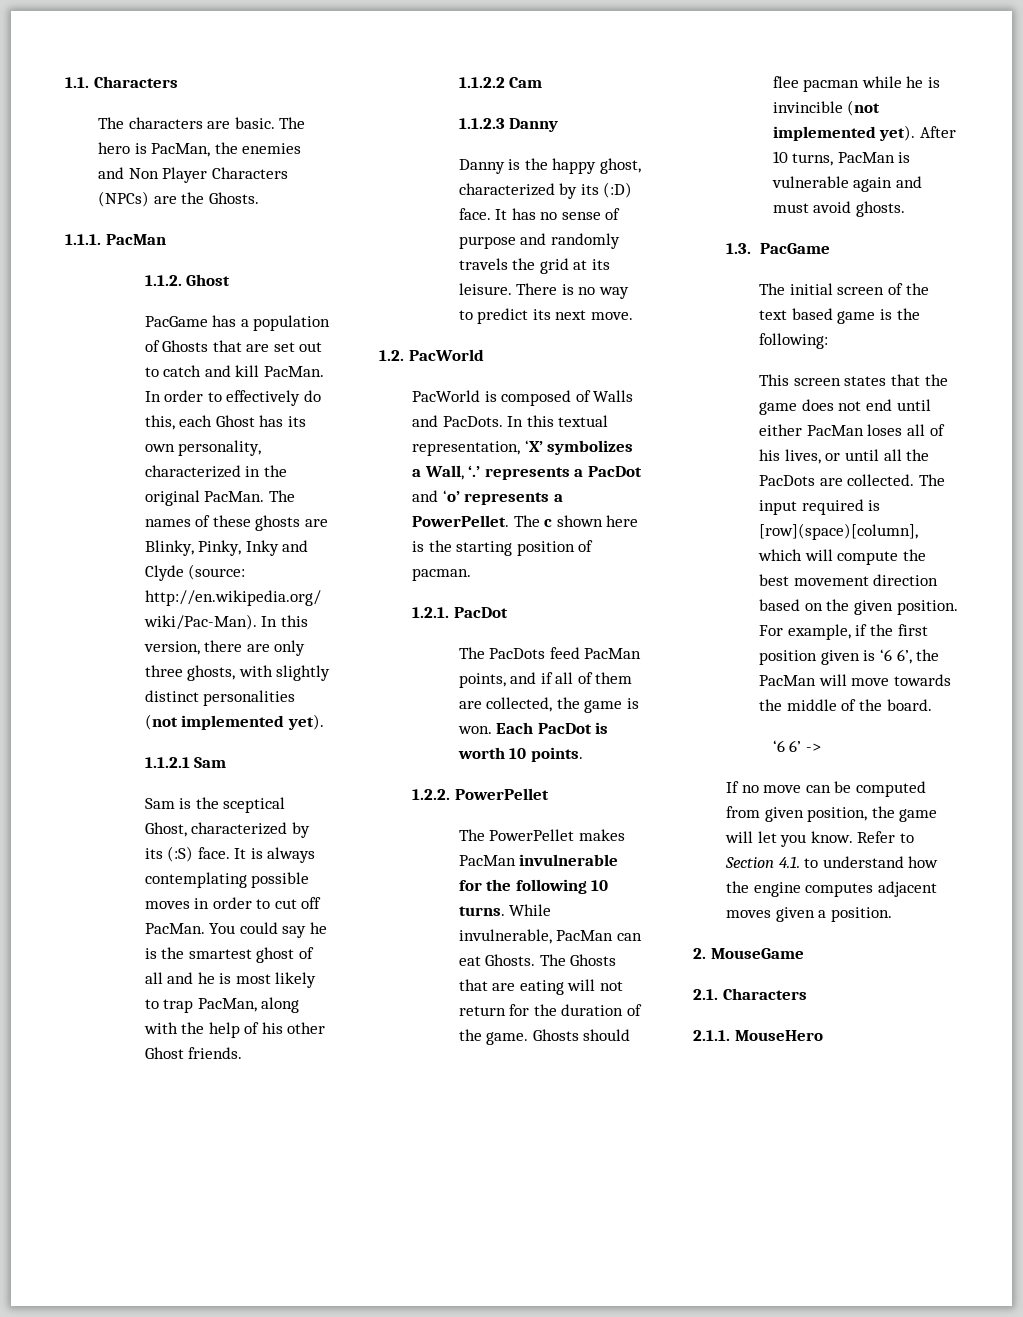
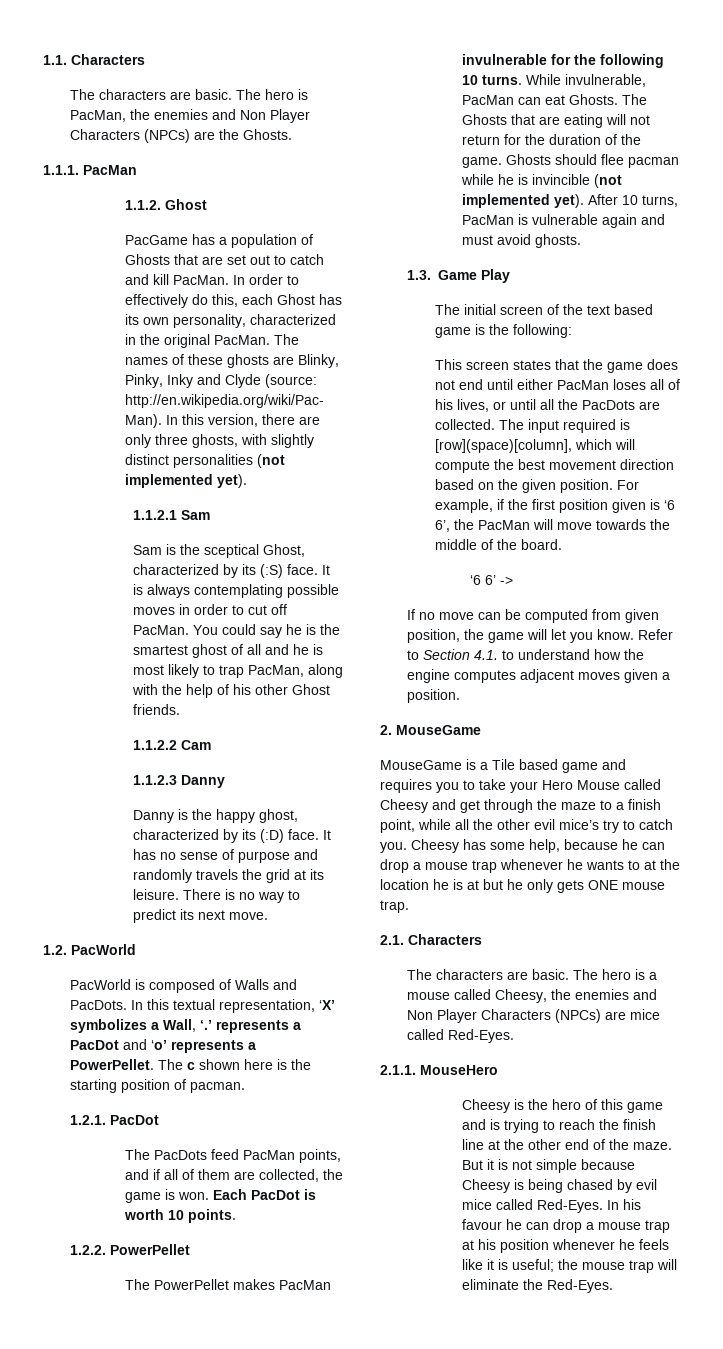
- 1.3. PacGame
+ 1.3. Game Play
+ MouseGame is a Tile based game and requires you to take your Hero Mouse called Cheesy and get through the maze to a finish point, while all the other evil mice’s try to catch you. Cheesy has some help, because he can drop a mouse trap whenever he wants to at the location he is at but he only gets ONE mouse trap.
  2.1. Characters
+ The characters are basic. The hero is a mouse called Cheesy, the enemies and Non Player Characters (NPCs) are mice called Red-Eyes.
  2.1.1. MouseHero
+ Cheesy is the hero of this game and is trying to reach the finish line at the other end of the maze. But it is not simple because Cheesy is being chased by evil mice called Red-Eyes. In his favour he can drop a mouse trap at his position whenever he feels like it is useful; the mouse trap will eliminate the Red-Eyes.

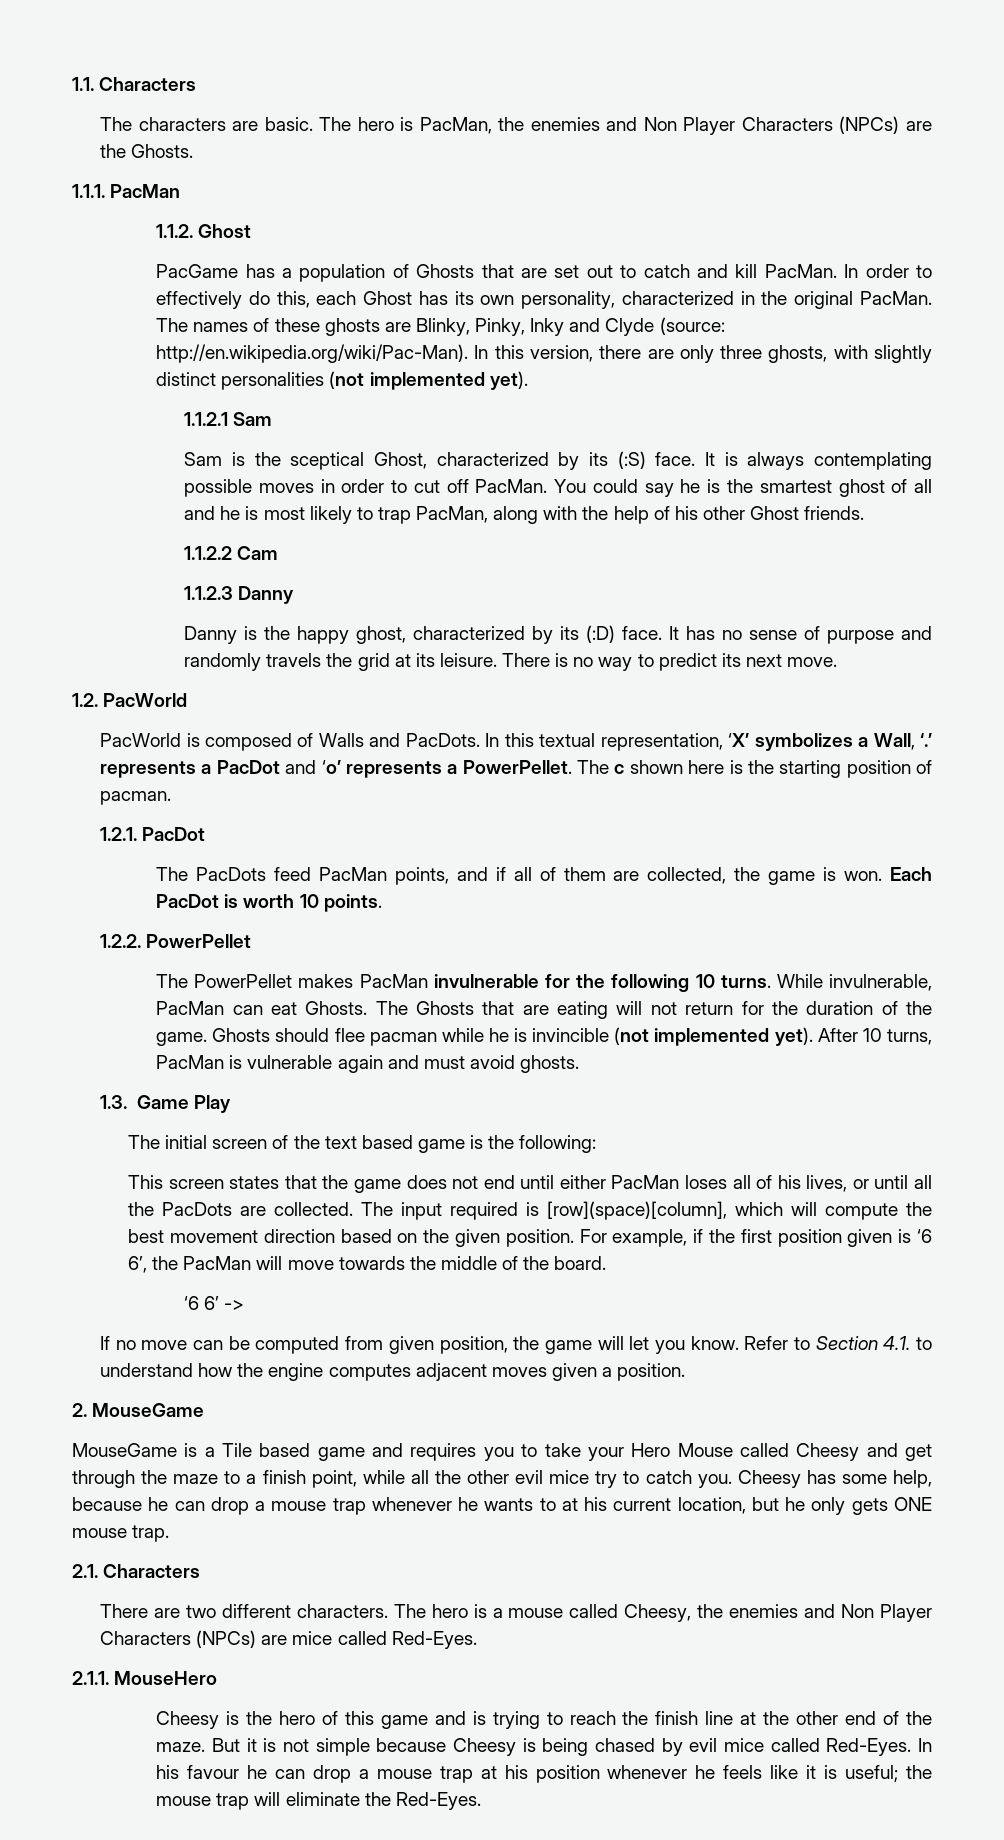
- MouseGame is a Tile based game and requires you to take your Hero Mouse called Cheesy and get through the maze to a finish point, while all the other evil mice’s try to catch you.
+ MouseGame is a Tile based game and requires you to take your Hero Mouse called Cheesy and get through the maze to a finish point, while all the other evil mice try to catch you.
- Cheesy has some help, because he can drop a mouse trap whenever he wants to at the location he is at but he only gets ONE mouse trap.
+ Cheesy has some help, because he can drop a mouse trap whenever he wants to at his current location, but he only gets ONE mouse trap.
  2.1. Characters
- The characters are basic.
+ There are two different characters.

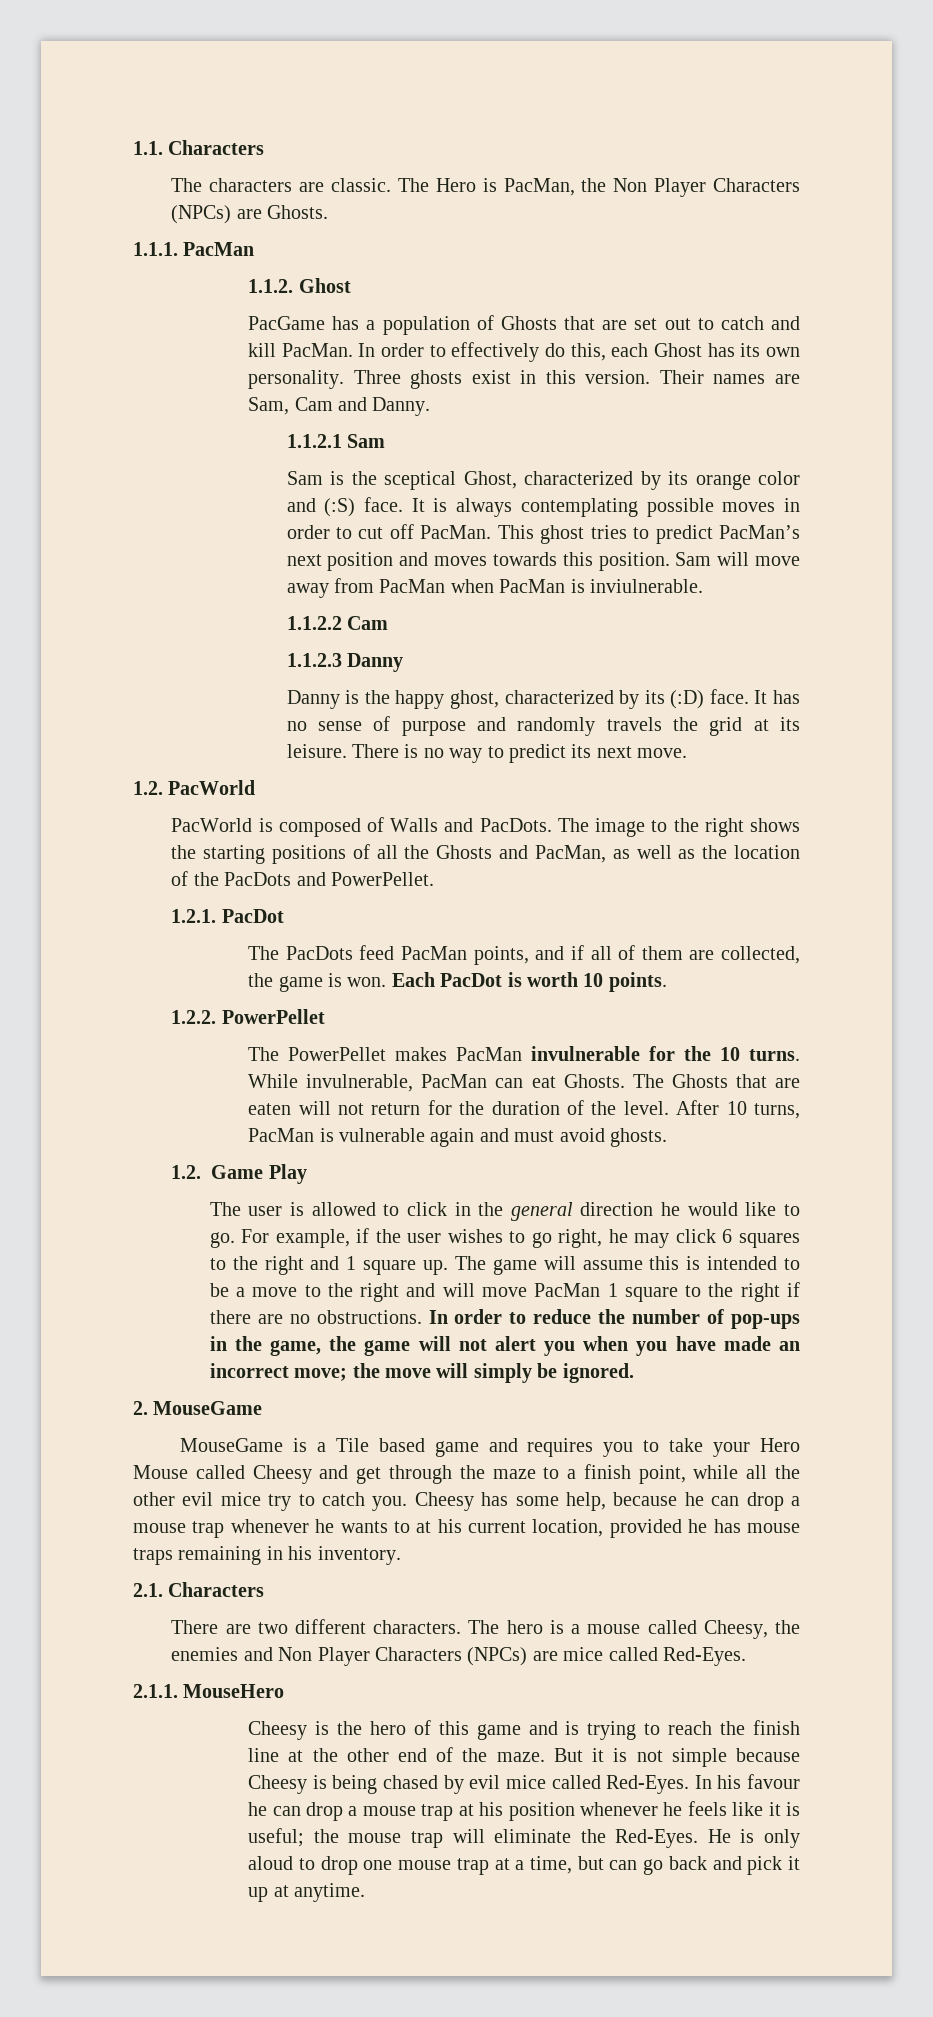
- The characters are basic. The hero is PacMan, the enemies and Non Player Characters (NPCs) are the Ghosts.
+ The characters are classic. The Hero is PacMan, the Non Player Characters (NPCs) are Ghosts.
- In order to effectively do this, each Ghost has its own personality, characterized in the original PacMan. The names of these ghosts are Blinky, Pinky, Inky and Clyde (source: http://en.wikipedia.org/wiki/Pac-Man). In this version, there are only three ghosts, with slightly distinct personalities (not implemented yet).
+ In order to effectively do this, each Ghost has its own personality. Three ghosts exist in this version. Their names are Sam, Cam and Danny.
- Sam is the sceptical Ghost, characterized by its (:S) face.
+ Sam is the sceptical Ghost, characterized by its orange color and (:S) face.
- You could say he is the smartest ghost of all and he is most likely to trap PacMan, along with the help of his other Ghost friends.
+ This ghost tries to predict PacMan’s next position and moves towards this position. Sam will move away from PacMan when PacMan is inviulnerable.
- In this textual representation, ‘X’ symbolizes a Wall, ‘.’ represents a PacDot and ‘o’ represents a PowerPellet. The c shown here is the starting position of pacman.
+ The image to the right shows the starting positions of all the Ghosts and PacMan, as well as the location of the PacDots and PowerPellet.
- The PowerPellet makes PacMan invulnerable for the following 10 turns.
+ The PowerPellet makes PacMan invulnerable for the 10 turns.
- The Ghosts that are eating will not return for the duration of the game. Ghosts should flee pacman while he is invincible (not implemented yet).
+ The Ghosts that are eaten will not return for the duration of the level.
- 1.3. Game Play
+ 1.2. Game Play
- The initial screen of the text based game is the following:
- This screen states that the game does not end until either PacMan loses all of his lives, or until all the PacDots are collected. The input required is [row](space)[column], which will compute the best movement direction based on the given position. For example, if the first position given is ‘6 6’, the PacMan will move towards the middle of the board.
- ‘6 6’ ->
- If no move can be computed from given position, the game will let you know. Refer to Section 4.1. to understand how the engine computes adjacent moves given a position.
+ The user is allowed to click in the general direction he would like to go. For example, if the user wishes to go right, he may click 6 squares to the right and 1 square up. The game will assume this is intended to be a move to the right and will move PacMan 1 square to the right if there are no obstructions. In order to reduce the number of pop-ups in the game, the game will not alert you when you have made an incorrect move; the move will simply be ignored.
- Cheesy has some help, because he can drop a mouse trap whenever he wants to at his current location, but he only gets ONE mouse trap.
+ Cheesy has some help, because he can drop a mouse trap whenever he wants to at his current location, provided he has mouse traps remaining in his inventory.
+ He is only aloud to drop one mouse trap at a time, but can go back and pick it up at anytime.

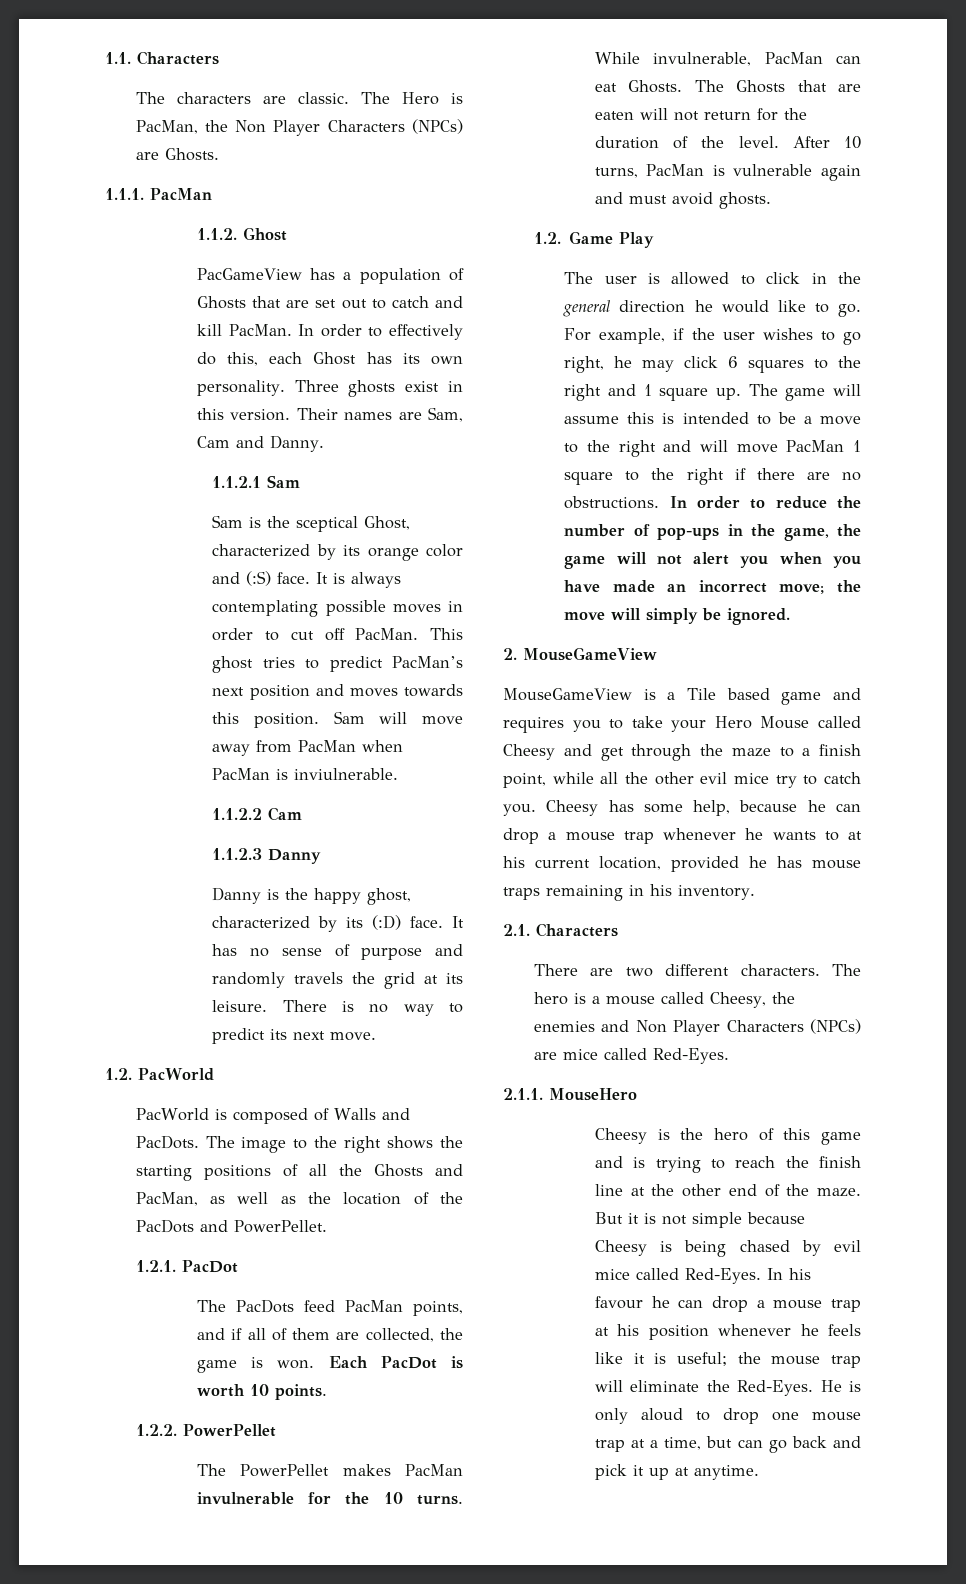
- PacGame has a population of Ghosts that are set out to catch and kill PacMan.
+ PacGameView has a population of Ghosts that are set out to catch and kill PacMan.
- 2. MouseGame
- MouseGame is a Tile based game and requires you to take your Hero Mouse called Cheesy and get through the maze to a finish point, while all the other evil mice try to catch you.
+ 2. MouseGameView
+ MouseGameView is a Tile based game and requires you to take your Hero Mouse called Cheesy and get through the maze to a finish point, while all the other evil mice try to catch you.

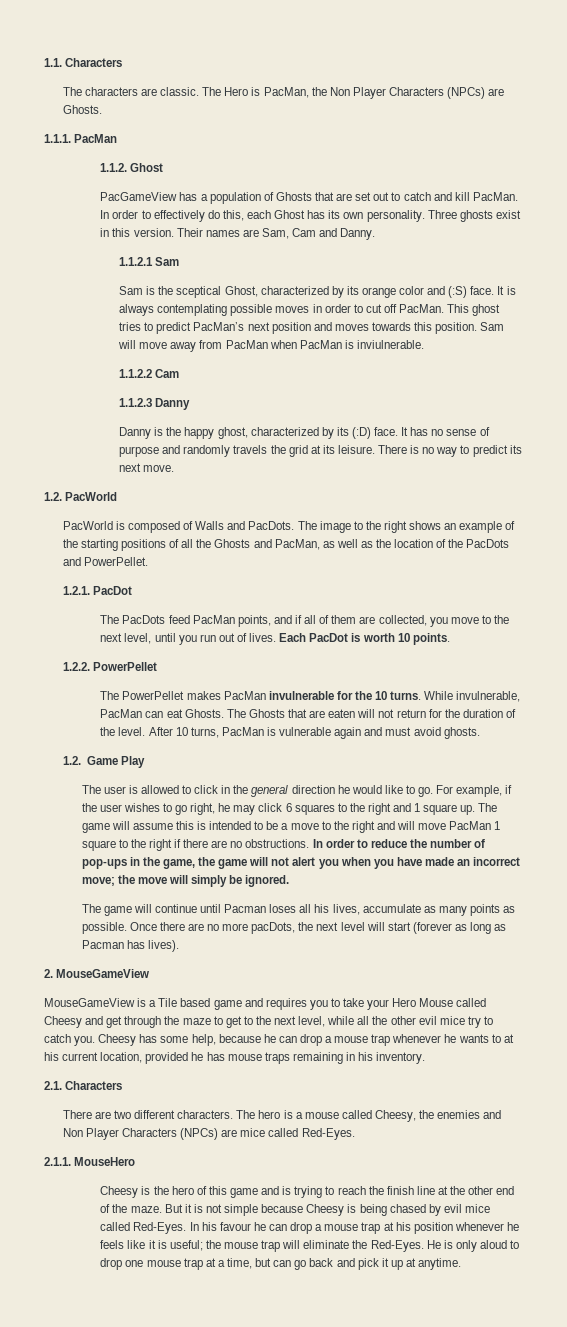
- The image to the right shows the starting positions of all the Ghosts and PacMan, as well as the location of the PacDots and PowerPellet.
+ The image to the right shows an example of the starting positions of all the Ghosts and PacMan, as well as the location of the PacDots and PowerPellet.
- The PacDots feed PacMan points, and if all of them are collected, the game is won.
+ The PacDots feed PacMan points, and if all of them are collected, you move to the next level, until you run out of lives.
+ The game will continue until Pacman loses all his lives, accumulate as many points as possible. Once there are no more pacDots, the next level will start (forever as long as Pacman has lives).
- MouseGameView is a Tile based game and requires you to take your Hero Mouse called Cheesy and get through the maze to a finish point, while all the other evil mice try to catch you.
+ MouseGameView is a Tile based game and requires you to take your Hero Mouse called Cheesy and get through the maze to get to the next level, while all the other evil mice try to catch you.

